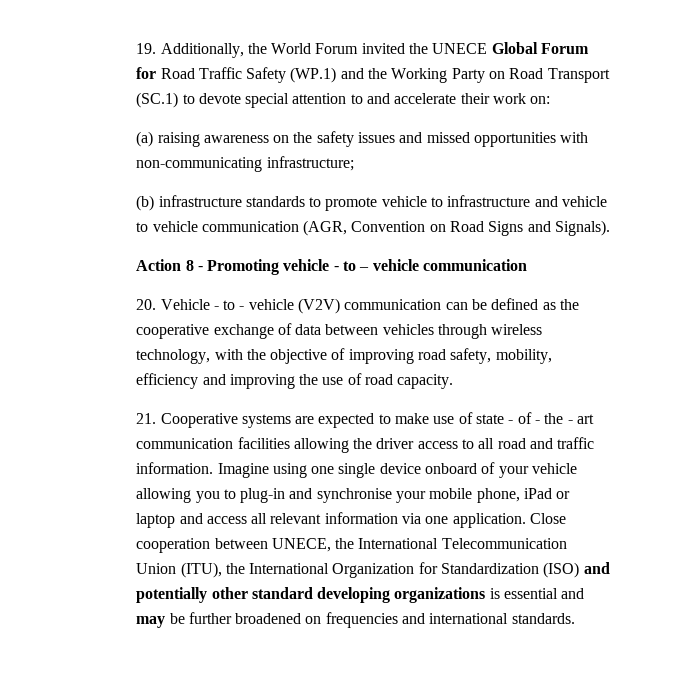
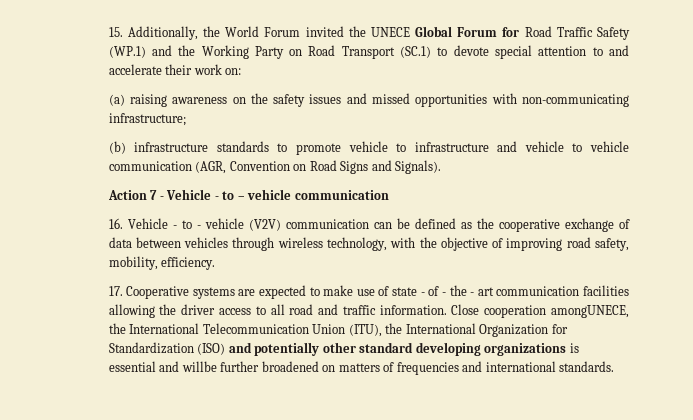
- 19. Additionally, the World Forum invited the UNECE Global Forum for Road Traffic Safety (WP.1) and the Working Party on Road Transport (SC.1) to devote special attention to and accelerate their work on:
+ 15. Additionally, the World Forum invited the UNECE Global Forum for Road Traffic Safety (WP.1) and the Working Party on Road Transport (SC.1) to devote special attention to and accelerate their work on:
- Action 8 - Promoting vehicle - to – vehicle communication
+ Action 7 - Vehicle - to – vehicle communication
- 20. Vehicle - to - vehicle (V2V) communication can be defined as the cooperative exchange of data between vehicles through wireless technology, with the objective of improving road safety, mobility, efficiency and improving the use of road capacity.
- 21. Cooperative systems are expected to make use of state - of - the - art communication facilities allowing the driver access to all road and traffic information.
+ 16. Vehicle - to - vehicle (V2V) communication can be defined as the cooperative exchange of data between vehicles through wireless technology, with the objective of improving road safety, mobility, efficiency.
+ 17. Cooperative systems are expected to make use of state - of - the - art communication facilities allowing the driver access to all road and traffic information.
- Imagine using one single device onboard of your vehicle allowing you to plug-in and synchronise your mobile phone, iPad or laptop and access all relevant information via one application. Close cooperation between UNECE, the International Telecommunication Union (ITU), the International Organization for Standardization (ISO) and potentially other standard developing organizations is essential and may be further broadened on frequencies and international standards.
+ Close cooperation amongUNECE, the International Telecommunication Union (ITU), the International Organization for Standardization (ISO) and potentially other standard developing organizations is essential and willbe further broadened on matters of frequencies and international standards.

